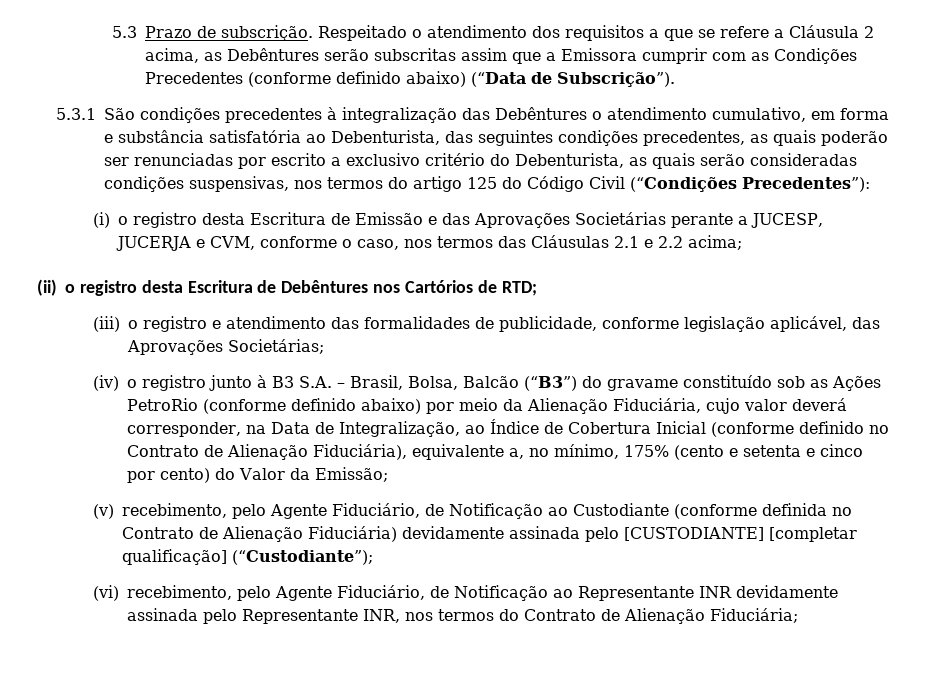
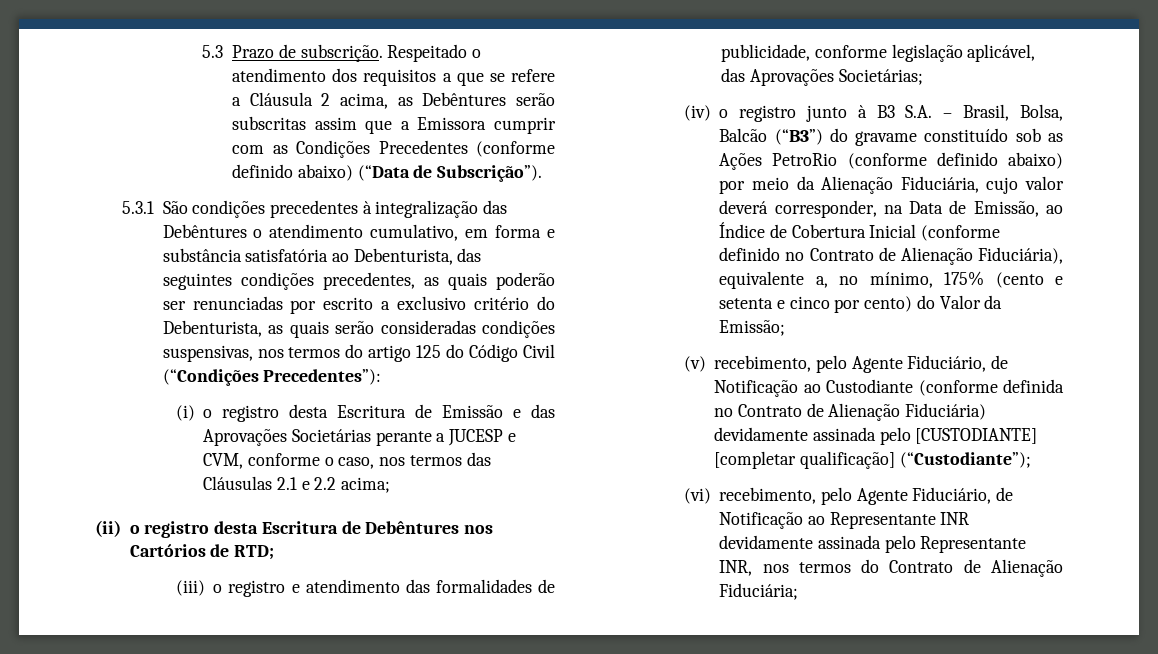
- (i) o registro desta Escritura de Emissão e das Aprovações Societárias perante a JUCESP, JUCERJA e CVM, conforme o caso, nos termos das Cláusulas 2.1 e 2.2 acima;
+ (i) o registro desta Escritura de Emissão e das Aprovações Societárias perante a JUCESP e CVM, conforme o caso, nos termos das Cláusulas 2.1 e 2.2 acima;
- (iv) o registro junto à B3 S.A. – Brasil, Bolsa, Balcão (“B3”) do gravame constituído sob as Ações PetroRio (conforme definido abaixo) por meio da Alienação Fiduciária, cujo valor deverá corresponder, na Data de Integralização, ao Índice de Cobertura Inicial (conforme definido no Contrato de Alienação Fiduciária), equivalente a, no mínimo, 175% (cento e setenta e cinco por cento) do Valor da Emissão;
+ (iv) o registro junto à B3 S.A. – Brasil, Bolsa, Balcão (“B3”) do gravame constituído sob as Ações PetroRio (conforme definido abaixo) por meio da Alienação Fiduciária, cujo valor deverá corresponder, na Data de Emissão, ao Índice de Cobertura Inicial (conforme definido no Contrato de Alienação Fiduciária), equivalente a, no mínimo, 175% (cento e setenta e cinco por cento) do Valor da Emissão;

